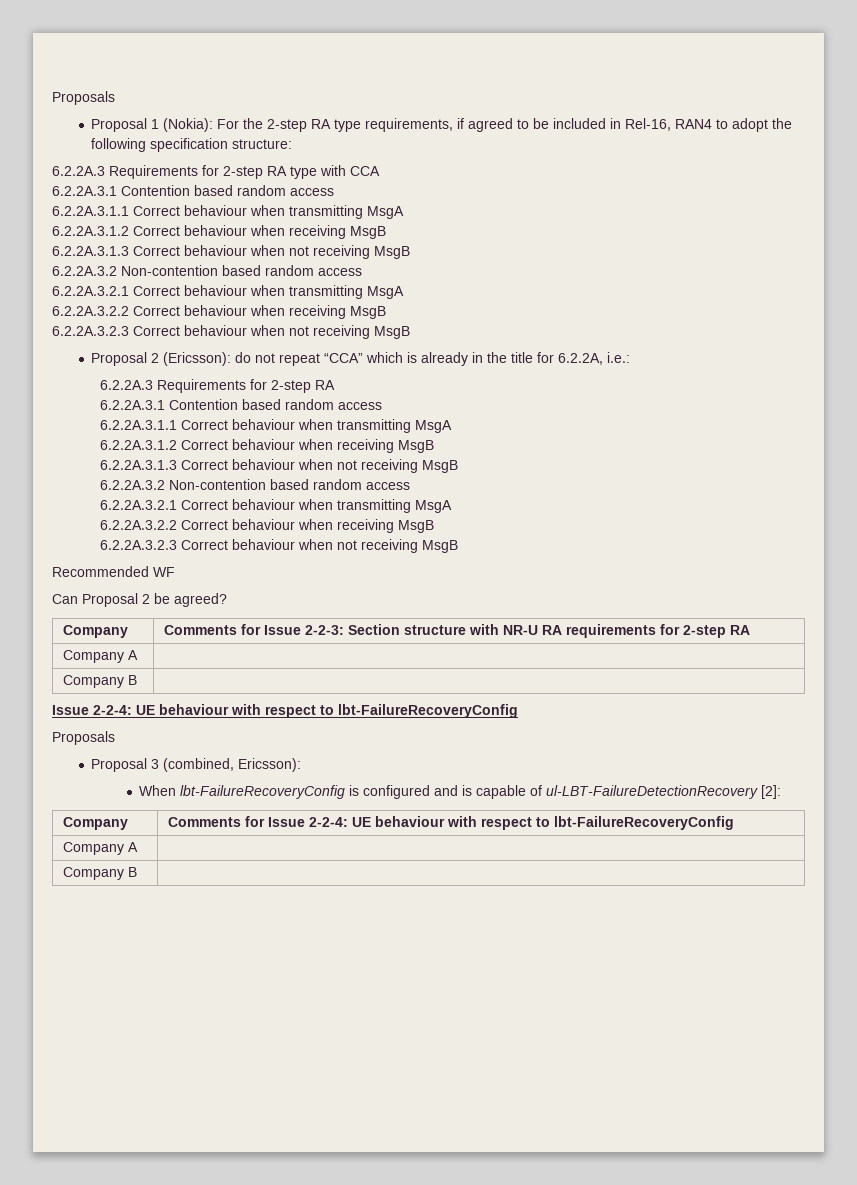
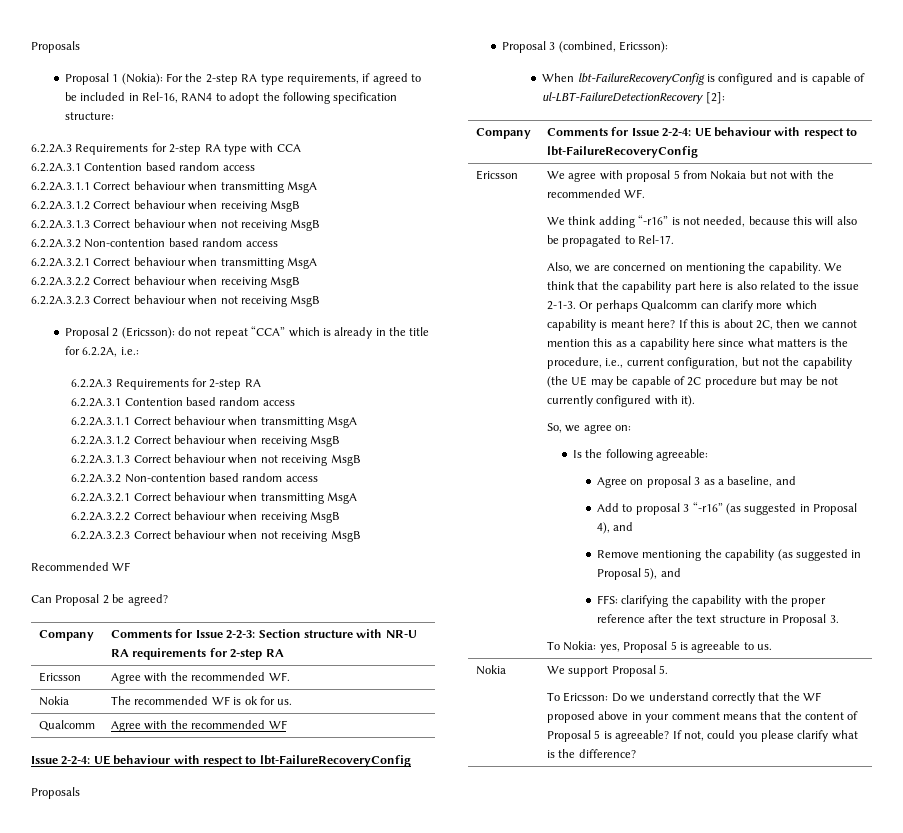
  Company | Comments for Issue 2-2-3: Section structure with NR-U RA requirements for 2-step RA
- Company A |
- Company B |
+ Ericsson | Agree with the recommended WF.
+ Nokia | The recommended WF is ok for us.
+ Qualcomm | Agree with the recommended WF
  Company | Comments for Issue 2-2-4: UE behaviour with respect to lbt-FailureRecoveryConfig
- Company A |
- Company B |
+ Ericsson | We agree with proposal 5 from Nokaia but not with the recommended WF.
+ We think adding “-r16” is not needed, because this will also be propagated to Rel-17.
+ Also, we are concerned on mentioning the capability. We think that the capability part here is also related to the issue 2-1-3. Or perhaps Qualcomm can clarify more which capability is meant here? If this is about 2C, then we cannot mention this as a capability here since what matters is the procedure, i.e., current configuration, but not the capability (the UE may be capable of 2C procedure but may be not currently configured with it).
+ So, we agree on:
+ Is the following agreeable:
+ Agree on proposal 3 as a baseline, and
+ Add to proposal 3 “-r16” (as suggested in Proposal 4), and
+ Remove mentioning the capability (as suggested in Proposal 5), and
+ FFS: clarifying the capability with the proper reference after the text structure in Proposal 3.
+ To Nokia: yes, Proposal 5 is agreeable to us.
+ Nokia | We support Proposal 5.
+ To Ericsson: Do we understand correctly that the WF proposed above in your comment means that the content of Proposal 5 is agreeable? If not, could you please clarify what is the difference?

